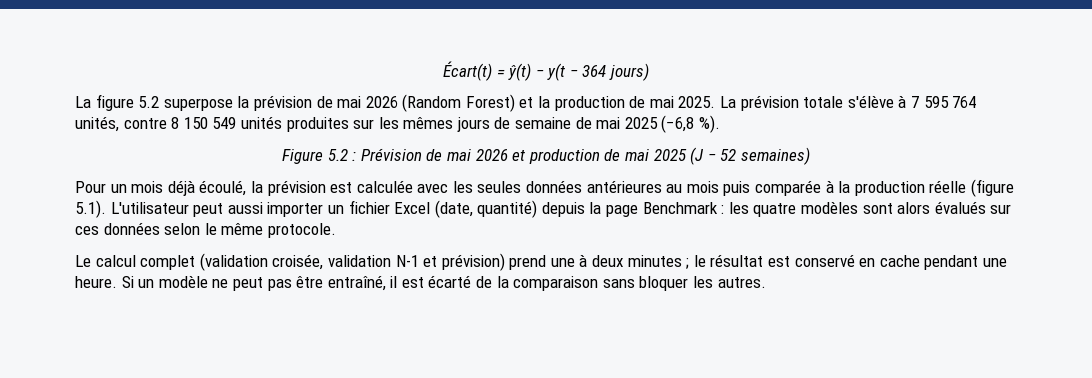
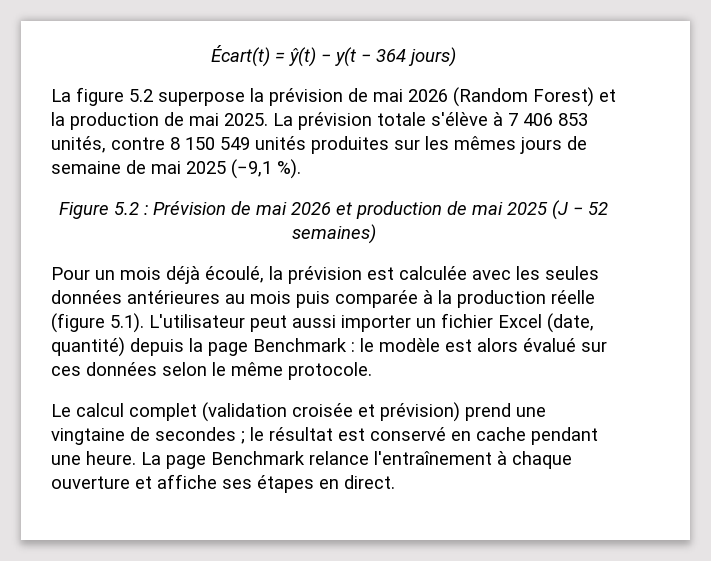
- La prévision totale s'élève à 7 595 764 unités, contre 8 150 549 unités produites sur les mêmes jours de semaine de mai 2025 (−6,8 %).
+ La prévision totale s'élève à 7 406 853 unités, contre 8 150 549 unités produites sur les mêmes jours de semaine de mai 2025 (−9,1 %).
- Pour un mois déjà écoulé, la prévision est calculée avec les seules données antérieures au mois puis comparée à la production réelle (figure 5.1). L'utilisateur peut aussi importer un fichier Excel (date, quantité) depuis la page Benchmark : les quatre modèles sont alors évalués sur ces données selon le même protocole.
+ Pour un mois déjà écoulé, la prévision est calculée avec les seules données antérieures au mois puis comparée à la production réelle (figure 5.1). L'utilisateur peut aussi importer un fichier Excel (date, quantité) depuis la page Benchmark : le modèle est alors évalué sur ces données selon le même protocole.
- Le calcul complet (validation croisée, validation N-1 et prévision) prend une à deux minutes ; le résultat est conservé en cache pendant une heure.
+ Le calcul complet (validation croisée et prévision) prend une vingtaine de secondes ; le résultat est conservé en cache pendant une heure.
- Si un modèle ne peut pas être entraîné, il est écarté de la comparaison sans bloquer les autres.
+ La page Benchmark relance l'entraînement à chaque ouverture et affiche ses étapes en direct.

